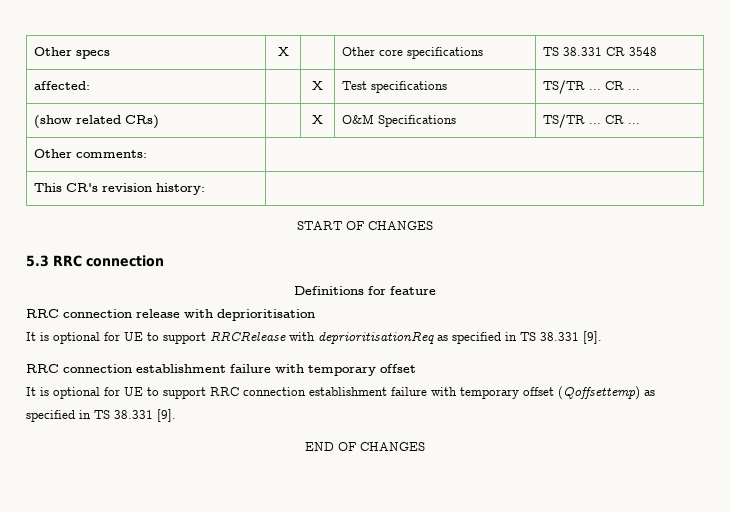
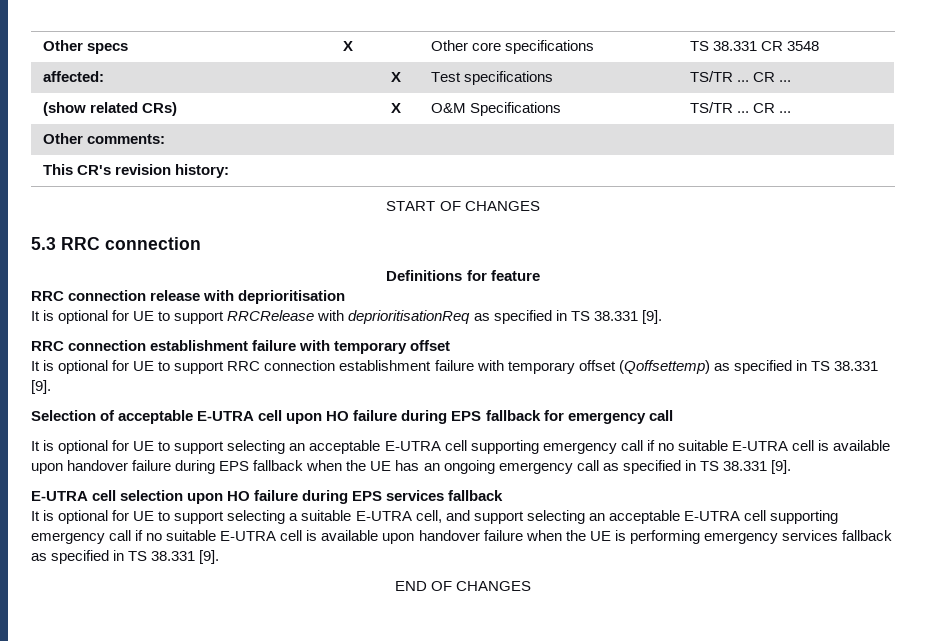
+ Selection of acceptable E-UTRA cell upon HO failure during EPS fallback for emergency call
+ It is optional for UE to support selecting an acceptable E-UTRA cell supporting emergency call if no suitable E-UTRA cell is available upon handover failure during EPS fallback when the UE has an ongoing emergency call as specified in TS 38.331 [9].
+ E-UTRA cell selection upon HO failure during EPS services fallback
+ It is optional for UE to support selecting a suitable E-UTRA cell, and support selecting an acceptable E-UTRA cell supporting emergency call if no suitable E-UTRA cell is available upon handover failure when the UE is performing emergency services fallback as specified in TS 38.331 [9].

